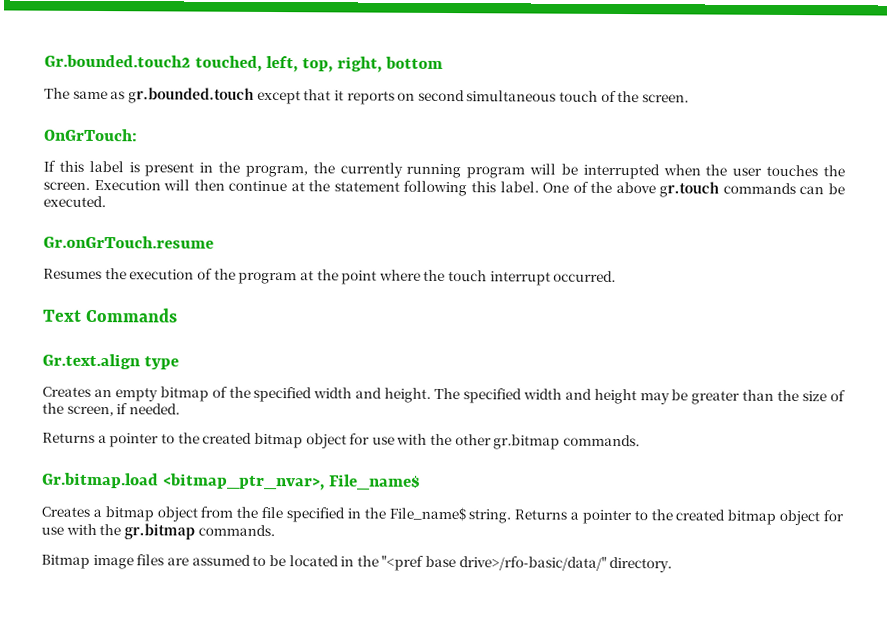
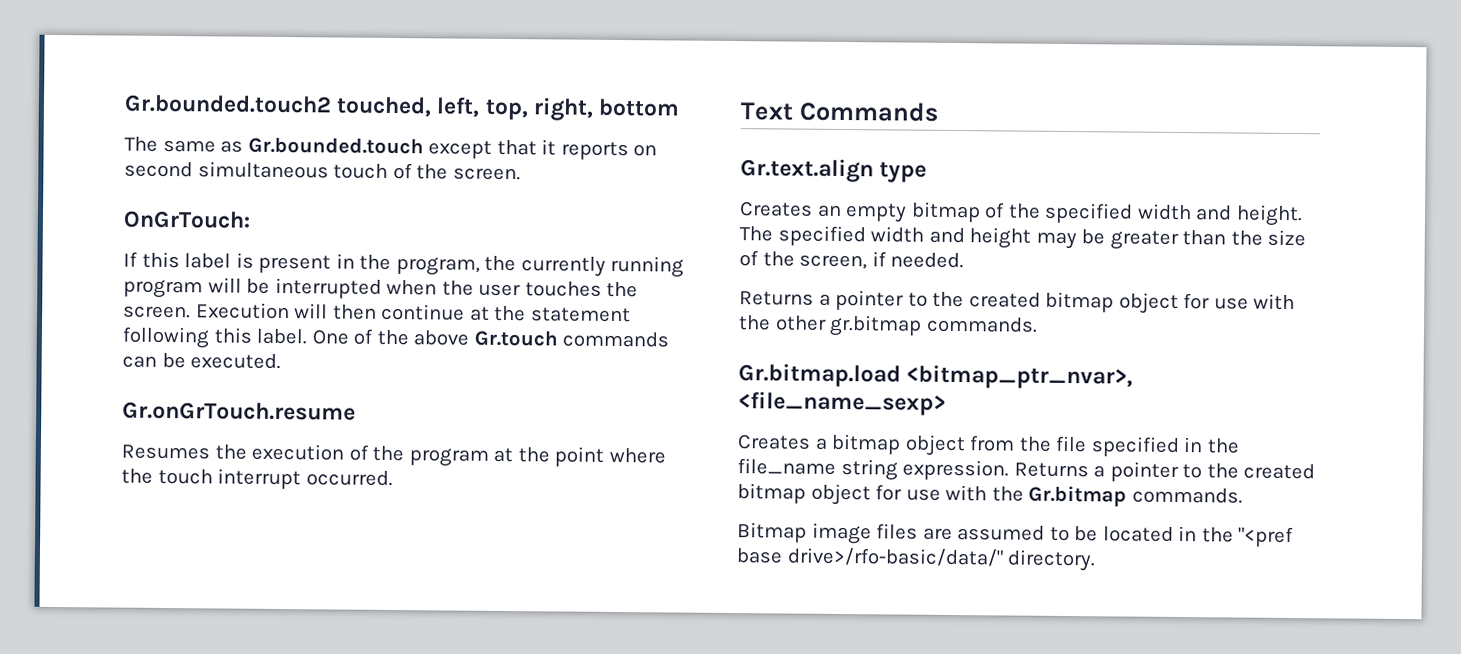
- The same as gr.bounded.touch except that it reports on second simultaneous touch of the screen.
+ The same as Gr.bounded.touch except that it reports on second simultaneous touch of the screen.
- One of the above gr.touch commands can be executed.
+ One of the above Gr.touch commands can be executed.
- Gr.bitmap.load <bitmap_ptr_nvar>, File_name$
+ Gr.bitmap.load <bitmap_ptr_nvar>, <file_name_sexp>
- Creates a bitmap object from the file specified in the File_name$ string.
+ Creates a bitmap object from the file specified in the file_name string expression.
- Returns a pointer to the created bitmap object for use with the gr.bitmap commands.
+ Returns a pointer to the created bitmap object for use with the Gr.bitmap commands.

